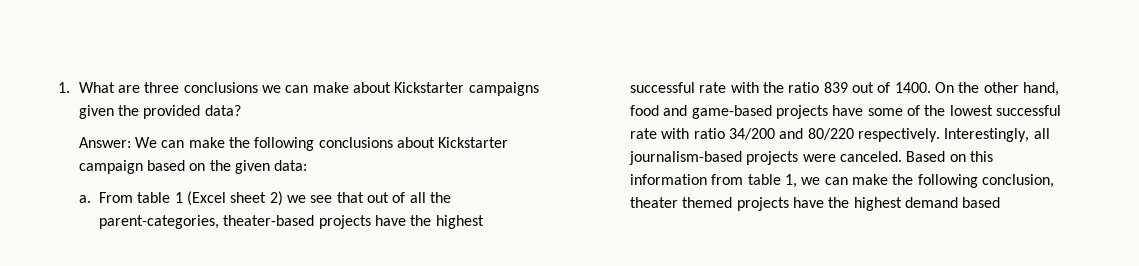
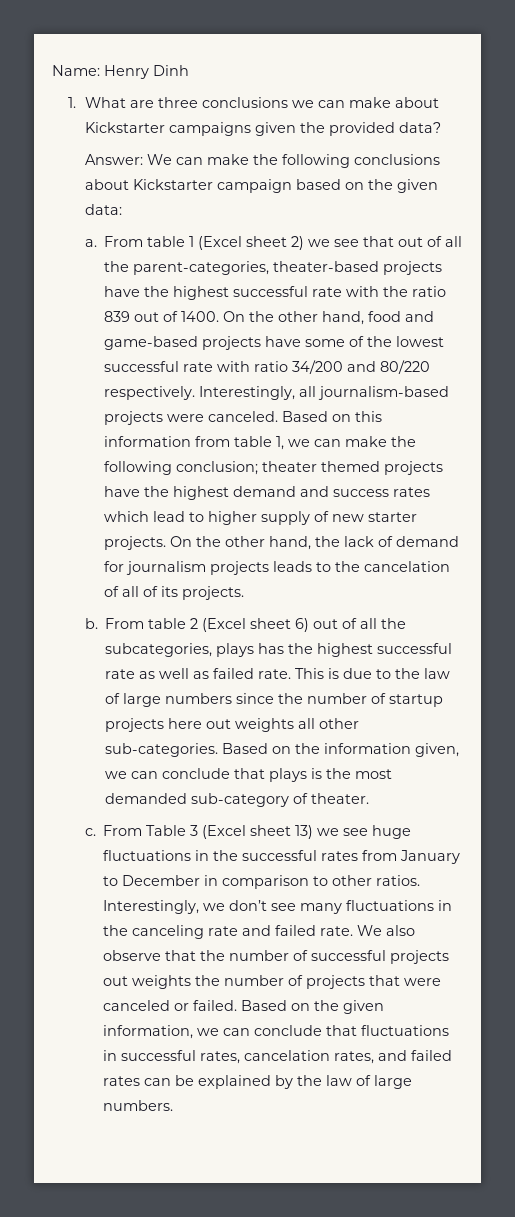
+ Name: Henry Dinh
- Based on this information from table 1, we can make the following conclusion, theater themed projects have the highest demand based
+ Based on this information from table 1, we can make the following conclusion; theater themed projects have the highest demand and success rates which lead to higher supply of new starter projects. On the other hand, the lack of demand for journalism projects leads to the cancelation of all of its projects.
+ b. From table 2 (Excel sheet 6) out of all the subcategories, plays has the highest successful rate as well as failed rate. This is due to the law of large numbers since the number of startup projects here out weights all other sub-categories. Based on the information given, we can conclude that plays is the most demanded sub-category of theater.
+ c. From Table 3 (Excel sheet 13) we see huge fluctuations in the successful rates from January to December in comparison to other ratios. Interestingly, we don’t see many fluctuations in the canceling rate and failed rate. We also observe that the number of successful projects out weights the number of projects that were canceled or failed. Based on the given information, we can conclude that fluctuations in successful rates, cancelation rates, and failed rates can be explained by the law of large numbers.

